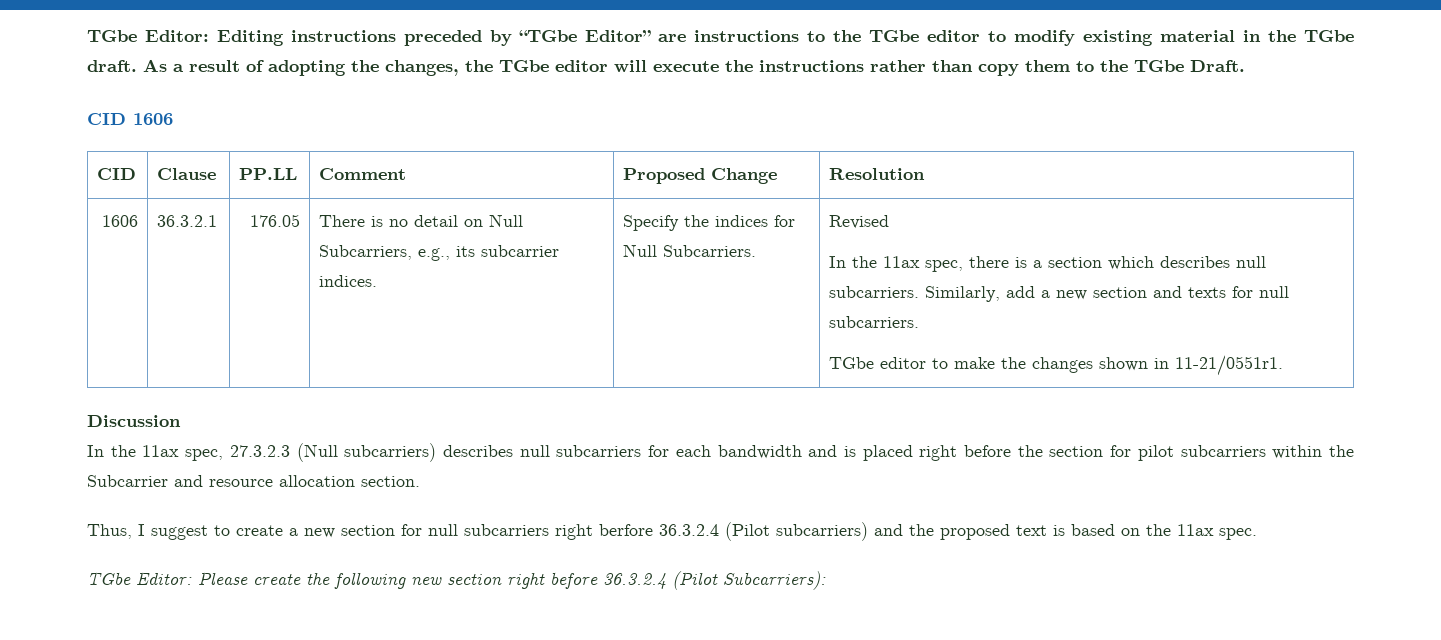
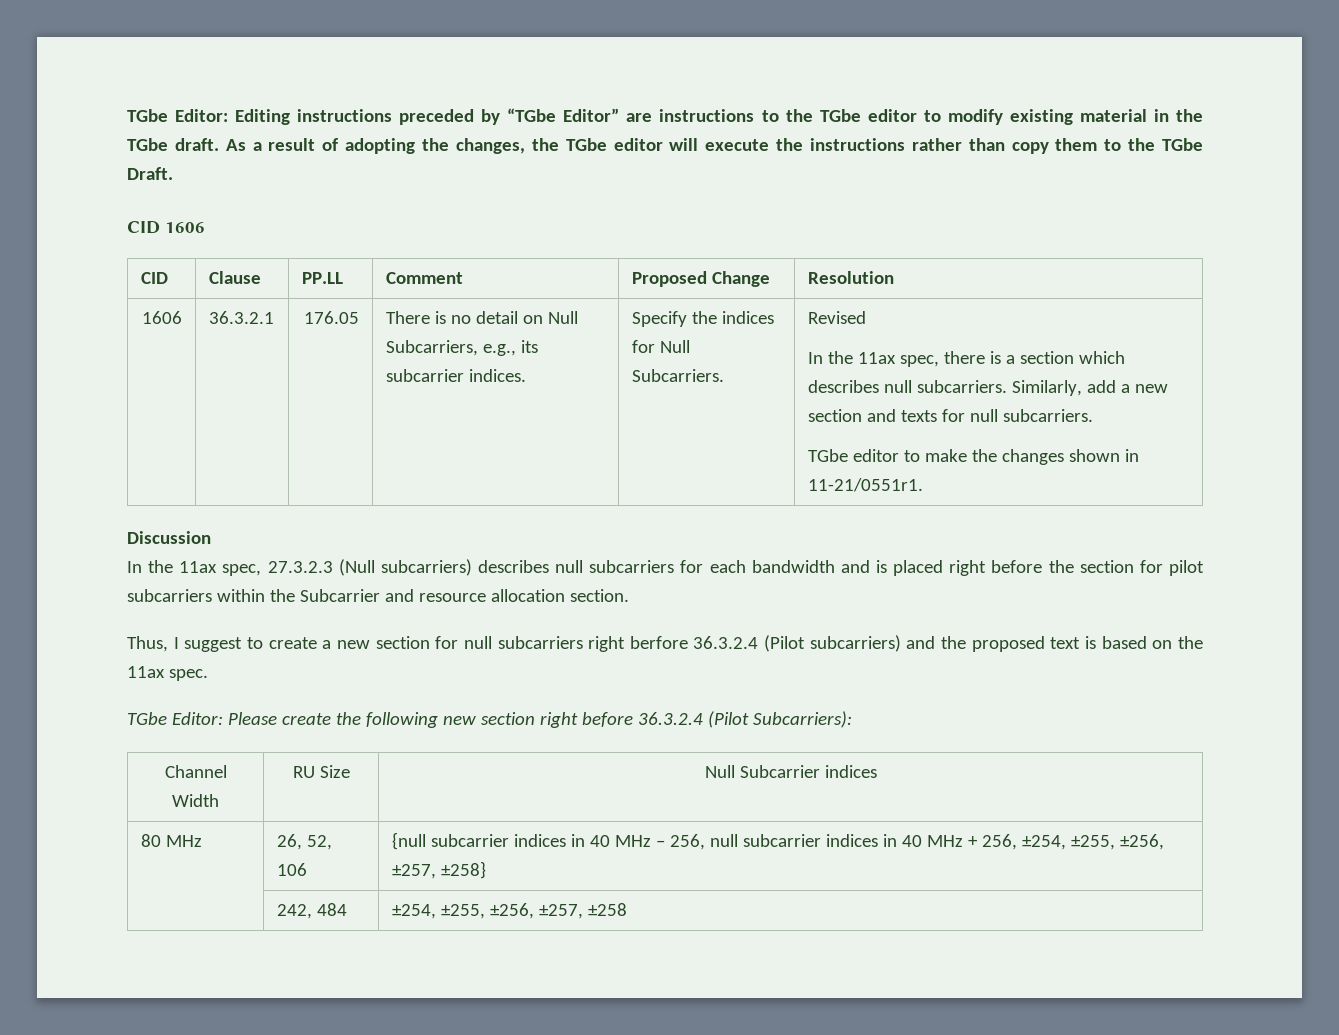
+ Channel Width | RU Size | Null Subcarrier indices
+ 80 MHz | 26, 52, 106 | {null subcarrier indices in 40 MHz – 256, null subcarrier indices in 40 MHz + 256, ±254, ±255, ±256, ±257, ±258}
+ | 242, 484 | ±254, ±255, ±256, ±257, ±258

